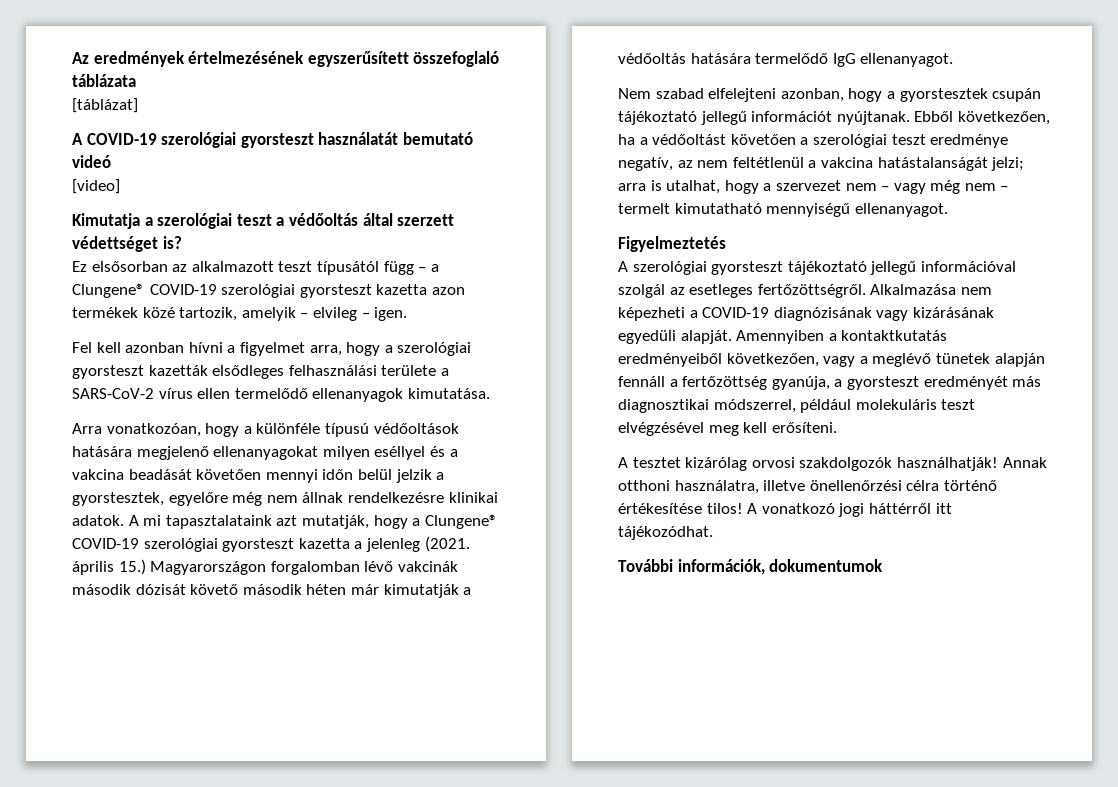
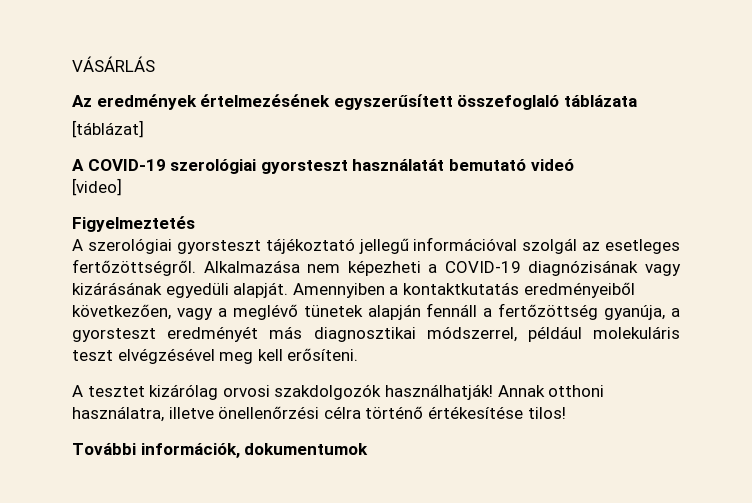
+ VÁSÁRLÁS
- Kimutatja a szerológiai teszt a védőoltás által szerzett védettséget is?
- Ez elsősorban az alkalmazott teszt típusától függ – a Clungene® COVID-19 szerológiai gyorsteszt kazetta azon termékek közé tartozik, amelyik – elvileg – igen.
- Fel kell azonban hívni a figyelmet arra, hogy a szerológiai gyorsteszt kazetták elsődleges felhasználási területe a SARS-CoV-2 vírus ellen termelődő ellenanyagok kimutatása.
- Arra vonatkozóan, hogy a különféle típusú védőoltások hatására megjelenő ellenanyagokat milyen eséllyel és a vakcina beadását követően mennyi időn belül jelzik a gyorstesztek, egyelőre még nem állnak rendelkezésre klinikai adatok. A mi tapasztalataink azt mutatják, hogy a Clungene® COVID-19 szerológiai gyorsteszt kazetta a jelenleg (2021. április 15.) Magyarországon forgalomban lévő vakcinák második dózisát követő második héten már kimutatják a védőoltás hatására termelődő IgG ellenanyagot.
- Nem szabad elfelejteni azonban, hogy a gyorstesztek csupán tájékoztató jellegű információt nyújtanak. Ebből következően, ha a védőoltást követően a szerológiai teszt eredménye negatív, az nem feltétlenül a vakcina hatástalanságát jelzi; arra is utalhat, hogy a szervezet nem – vagy még nem – termelt kimutatható mennyiségű ellenanyagot.
- A vonatkozó jogi háttérről itt tájékozódhat.

